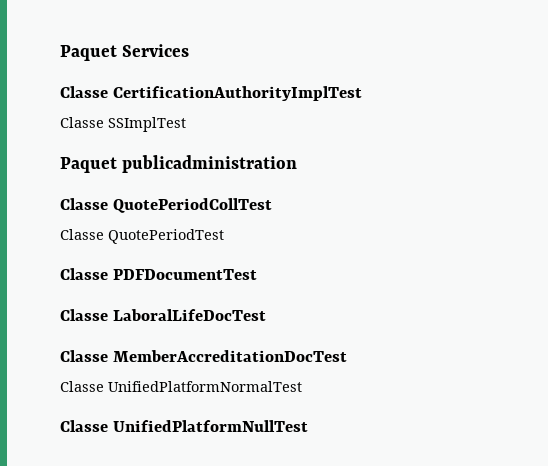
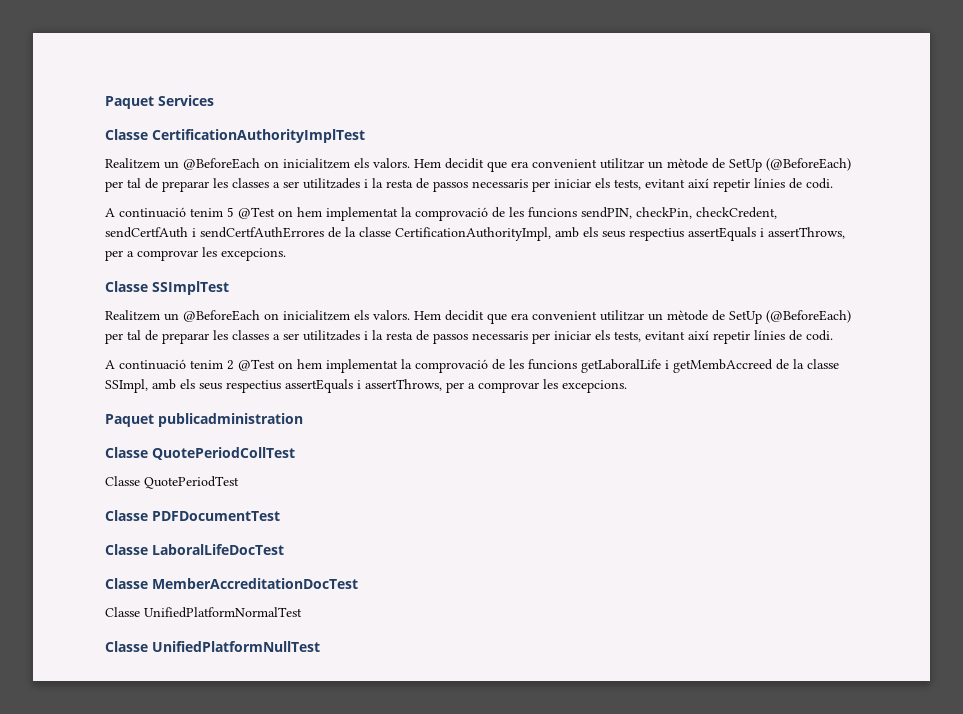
  Classe CertificationAuthorityImplTest
+ Realitzem un @BeforeEach on inicialitzem els valors. Hem decidit que era convenient utilitzar un mètode de SetUp (@BeforeEach) per tal de preparar les classes a ser utilitzades i la resta de passos necessaris per iniciar els tests, evitant així repetir línies de codi.
+ A continuació tenim 5 @Test on hem implementat la comprovació de les funcions sendPIN, checkPin, checkCredent, sendCertfAuth i sendCertfAuthErrores de la classe CertificationAuthorityImpl, amb els seus respectius assertEquals i assertThrows, per a comprovar les excepcions.
  Classe SSImplTest
+ Realitzem un @BeforeEach on inicialitzem els valors. Hem decidit que era convenient utilitzar un mètode de SetUp (@BeforeEach) per tal de preparar les classes a ser utilitzades i la resta de passos necessaris per iniciar els tests, evitant així repetir línies de codi.
+ A continuació tenim 2 @Test on hem implementat la comprovació de les funcions getLaboralLife i getMembAccreed de la classe SSImpl, amb els seus respectius assertEquals i assertThrows, per a comprovar les excepcions.

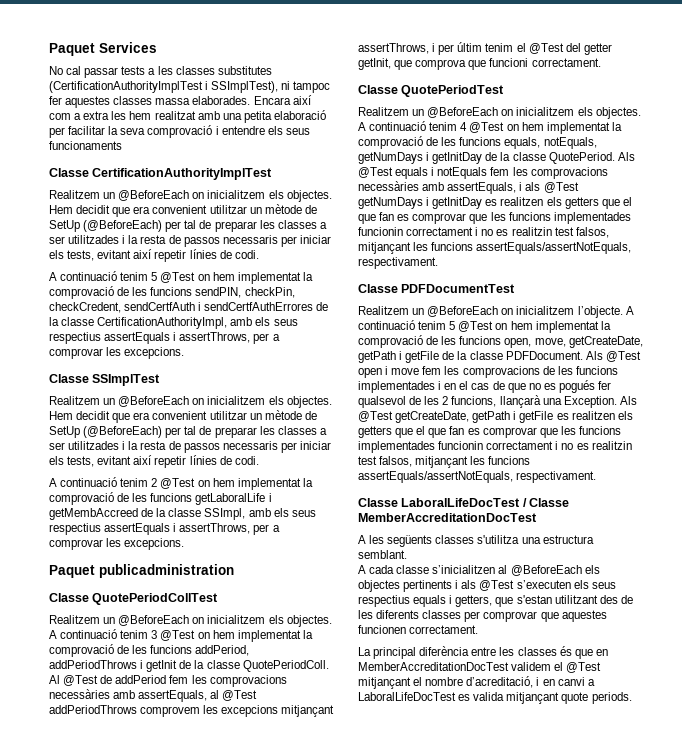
+ No cal passar tests a les classes substitutes (CertificationAuthorityImplTest i SSImplTest), ni tampoc fer aquestes classes massa elaborades. Encara així com a extra les hem realitzat amb una petita elaboració per facilitar la seva comprovació i entendre els seus funcionaments
  Classe CertificationAuthorityImplTest
- Realitzem un @BeforeEach on inicialitzem els valors.
+ Realitzem un @BeforeEach on inicialitzem els objectes.
  Classe SSImplTest
- Realitzem un @BeforeEach on inicialitzem els valors.
+ Realitzem un @BeforeEach on inicialitzem els objectes.
+ Realitzem un @BeforeEach on inicialitzem els objectes. A continuació tenim 3 @Test on hem implementat la comprovació de les funcions addPeriod, addPeriodThrows i getInit de la classe QuotePeriodColl. Al @Test de addPeriod fem les comprovacions necessàries amb assertEquals, al @Test addPeriodThrows comprovem les excepcions mitjançant assertThrows, i per últim tenim el @Test del getter getInit, que comprova que funcioni correctament.
  Classe QuotePeriodTest
+ Realitzem un @BeforeEach on inicialitzem els objectes. A continuació tenim 4 @Test on hem implementat la comprovació de les funcions equals, notEquals, getNumDays i getInitDay de la classe QuotePeriod. Als @Test equals i notEquals fem les comprovacions necessàries amb assertEquals, i als @Test getNumDays i getInitDay es realitzen els getters que el que fan es comprovar que les funcions implementades funcionin correctament i no es realitzin test falsos, mitjançant les funcions assertEquals/assertNotEquals, respectivament.
  Classe PDFDocumentTest
+ Realitzem un @BeforeEach on inicialitzem l’objecte. A continuació tenim 5 @Test on hem implementat la comprovació de les funcions open, move, getCreateDate, getPath i getFile de la classe PDFDocument. Als @Test open i move fem les comprovacions de les funcions implementades i en el cas de que no es pogués fer qualsevol de les 2 funcions, llançarà una Exception. Als @Test getCreateDate, getPath i getFile es realitzen els getters que el que fan es comprovar que les funcions implementades funcionin correctament i no es realitzin test falsos, mitjançant les funcions assertEquals/assertNotEquals, respectivament.
- Classe LaboralLifeDocTest
- Classe MemberAccreditationDocTest
+ Classe LaboralLifeDocTest / Classe MemberAccreditationDocTest
- Classe UnifiedPlatformNormalTest
- Classe UnifiedPlatformNullTest
+ A les següents classes s'utilitza una estructura semblant.
+ A cada classe s’inicialitzen al @BeforeEach els objectes pertinents i als @Test s’executen els seus respectius equals i getters, que s'estan utilitzant des de les diferents classes per comprovar que aquestes funcionen correctament.
+ La principal diferència entre les classes és que en MemberAccreditationDocTest validem el @Test mitjançant el nombre d’acreditació, i en canvi a LaboralLifeDocTest es valida mitjançant quote periods.

